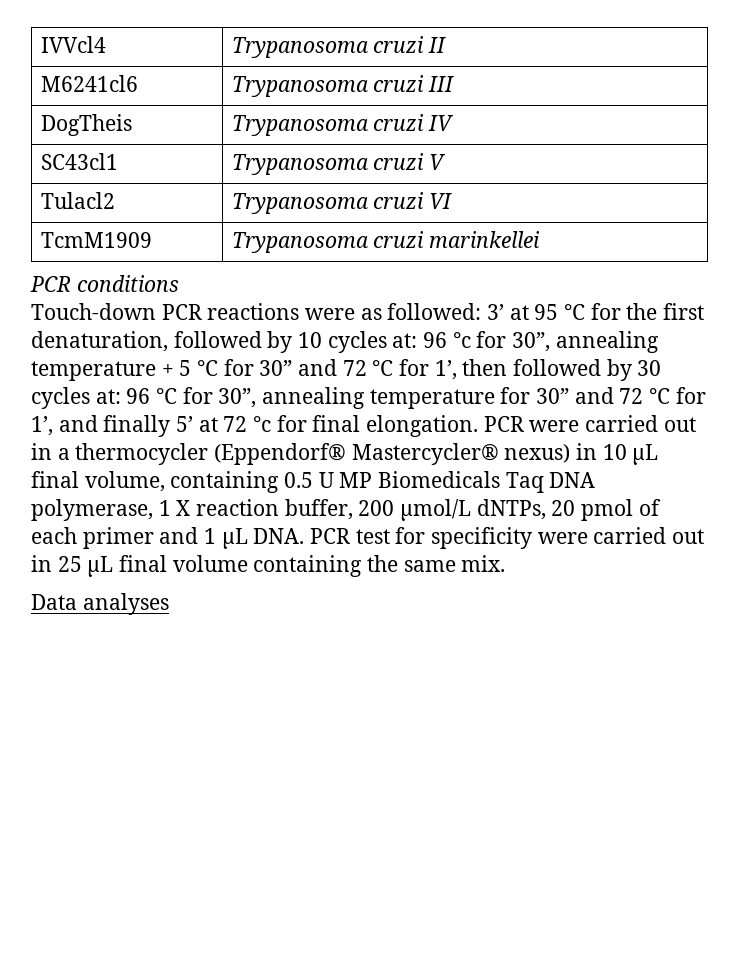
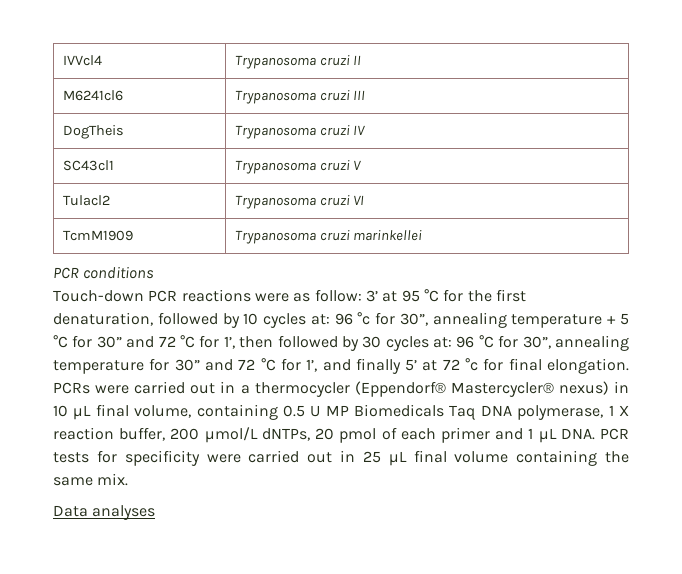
- Touch-down PCR reactions were as followed:
+ Touch-down PCR reactions were as follow:
- PCR were carried out in a thermocycler (Eppendorf® Mastercycler® nexus) in 10 µL final volume, containing 0.5 U MP Biomedicals Taq DNA polymerase, 1 X reaction buffer, 200 µmol/L dNTPs, 20 pmol of each primer and 1 µL DNA. PCR test for specificity were carried out in 25 µL final volume containing the same mix.
+ PCRs were carried out in a thermocycler (Eppendorf® Mastercycler® nexus) in 10 µL final volume, containing 0.5 U MP Biomedicals Taq DNA polymerase, 1 X reaction buffer, 200 µmol/L dNTPs, 20 pmol of each primer and 1 µL DNA. PCR tests for specificity were carried out in 25 µL final volume containing the same mix.

